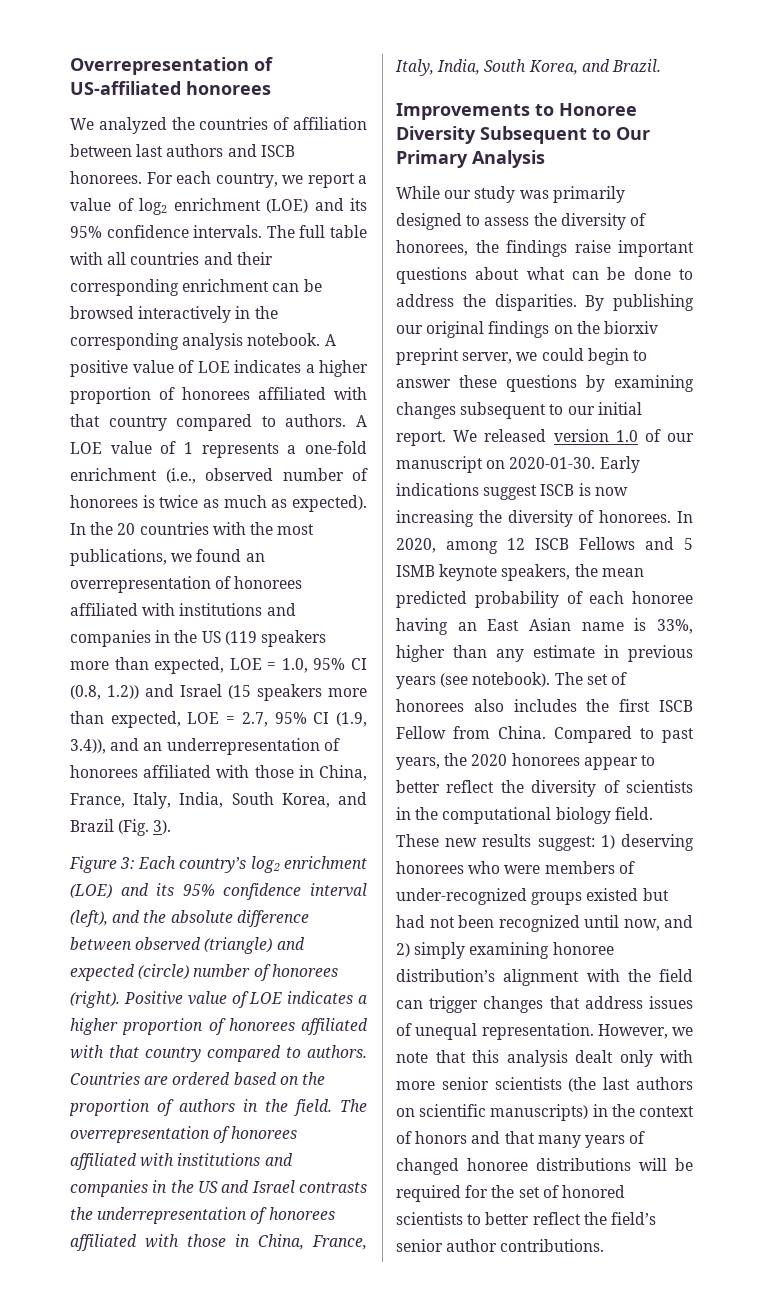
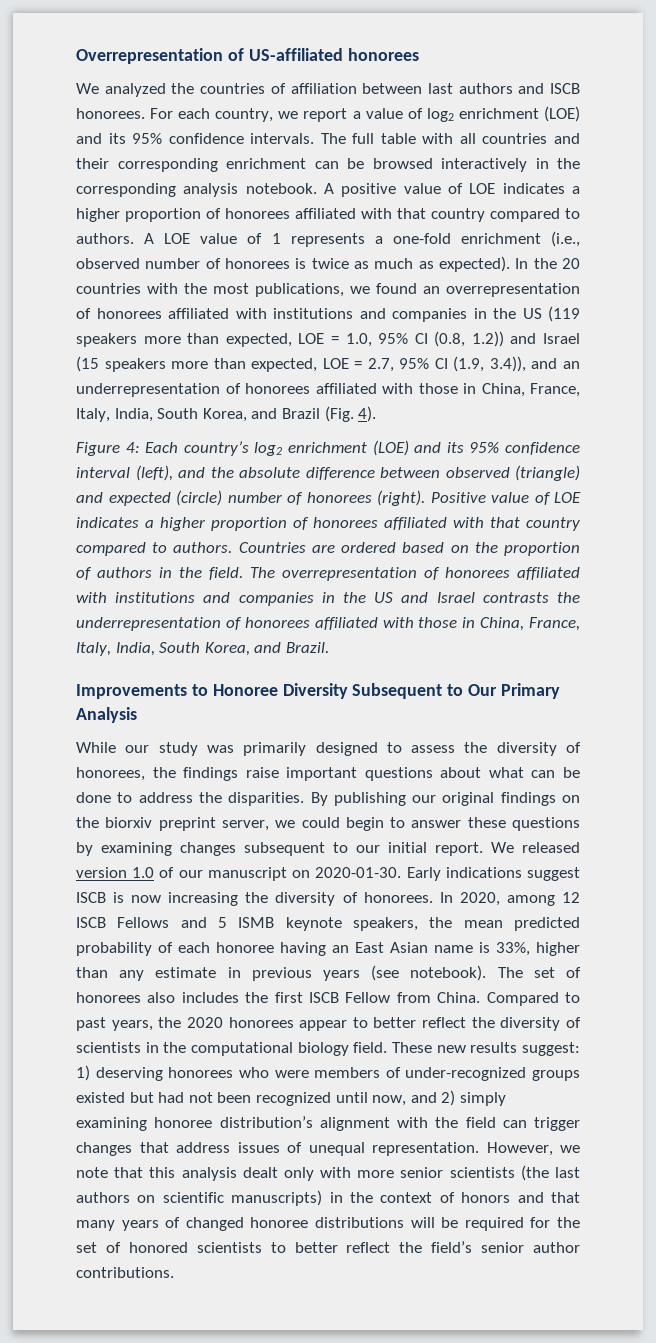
- In the 20 countries with the most publications, we found an overrepresentation of honorees affiliated with institutions and companies in the US (119 speakers more than expected, LOE = 1.0, 95% CI (0.8, 1.2)) and Israel (15 speakers more than expected, LOE = 2.7, 95% CI (1.9, 3.4)), and an underrepresentation of honorees affiliated with those in China, France, Italy, India, South Korea, and Brazil (Fig. 3).
+ In the 20 countries with the most publications, we found an overrepresentation of honorees affiliated with institutions and companies in the US (119 speakers more than expected, LOE = 1.0, 95% CI (0.8, 1.2)) and Israel (15 speakers more than expected, LOE = 2.7, 95% CI (1.9, 3.4)), and an underrepresentation of honorees affiliated with those in China, France, Italy, India, South Korea, and Brazil (Fig. 4).
- Figure 3: Each country’s log2 enrichment (LOE) and its 95% confidence interval (left), and the absolute difference between observed (triangle) and expected (circle) number of honorees (right).
+ Figure 4: Each country’s log2 enrichment (LOE) and its 95% confidence interval (left), and the absolute difference between observed (triangle) and expected (circle) number of honorees (right).

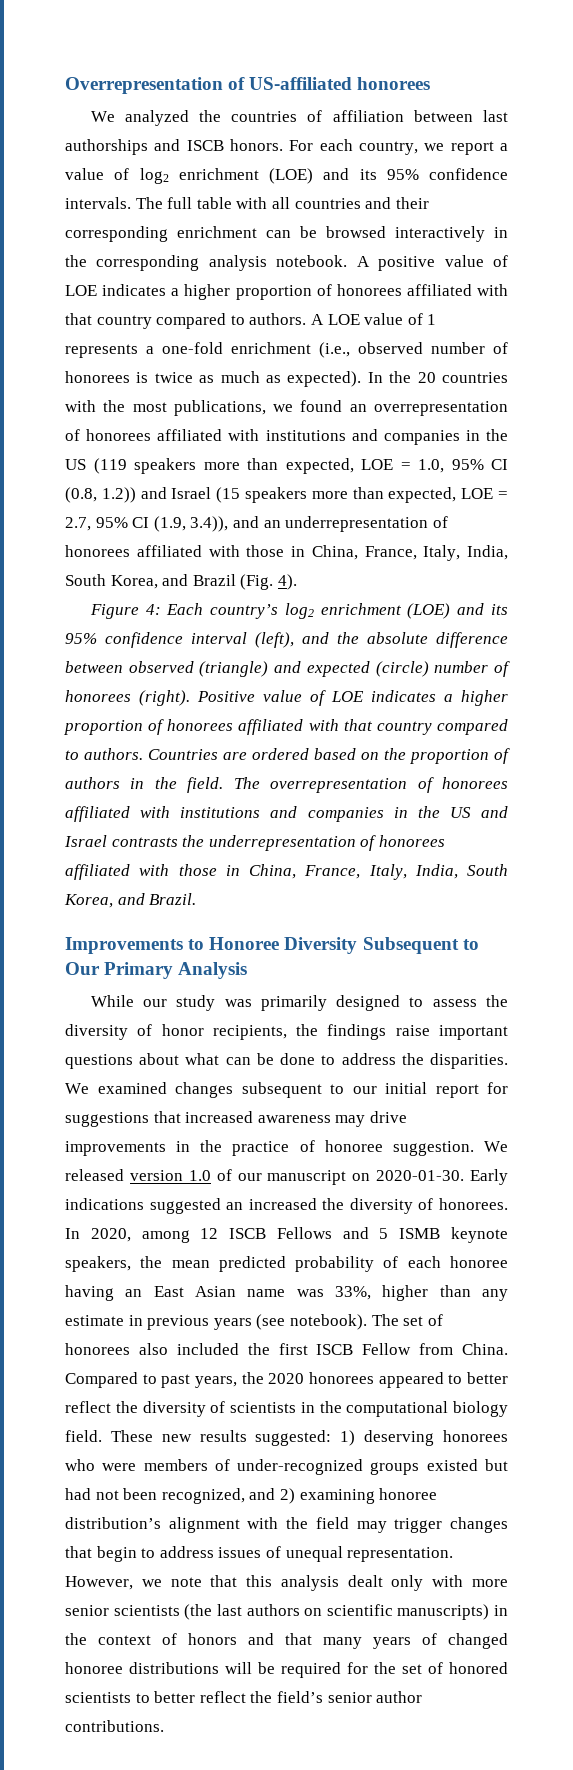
- We analyzed the countries of affiliation between last authors and ISCB honorees.
+ We analyzed the countries of affiliation between last authorships and ISCB honors.
- While our study was primarily designed to assess the diversity of honorees, the findings raise important questions about what can be done to address the disparities.
+ While our study was primarily designed to assess the diversity of honor recipients, the findings raise important questions about what can be done to address the disparities.
- By publishing our original findings on the biorxiv preprint server, we could begin to answer these questions by examining changes subsequent to our initial report.
+ We examined changes subsequent to our initial report for suggestions that increased awareness may drive improvements in the practice of honoree suggestion.
- Early indications suggest ISCB is now increasing the diversity of honorees.
+ Early indications suggested an increased the diversity of honorees.
- In 2020, among 12 ISCB Fellows and 5 ISMB keynote speakers, the mean predicted probability of each honoree having an East Asian name is 33%, higher than any estimate in previous years (see notebook).
+ In 2020, among 12 ISCB Fellows and 5 ISMB keynote speakers, the mean predicted probability of each honoree having an East Asian name was 33%, higher than any estimate in previous years (see notebook).
- The set of honorees also includes the first ISCB Fellow from China.
+ The set of honorees also included the first ISCB Fellow from China.
- Compared to past years, the 2020 honorees appear to better reflect the diversity of scientists in the computational biology field.
+ Compared to past years, the 2020 honorees appeared to better reflect the diversity of scientists in the computational biology field.
- These new results suggest: 1) deserving honorees who were members of under-recognized groups existed but had not been recognized until now, and 2) simply examining honoree distribution’s alignment with the field can trigger changes that address issues of unequal representation.
+ These new results suggested: 1) deserving honorees who were members of under-recognized groups existed but had not been recognized, and 2) examining honoree distribution’s alignment with the field may trigger changes that begin to address issues of unequal representation.

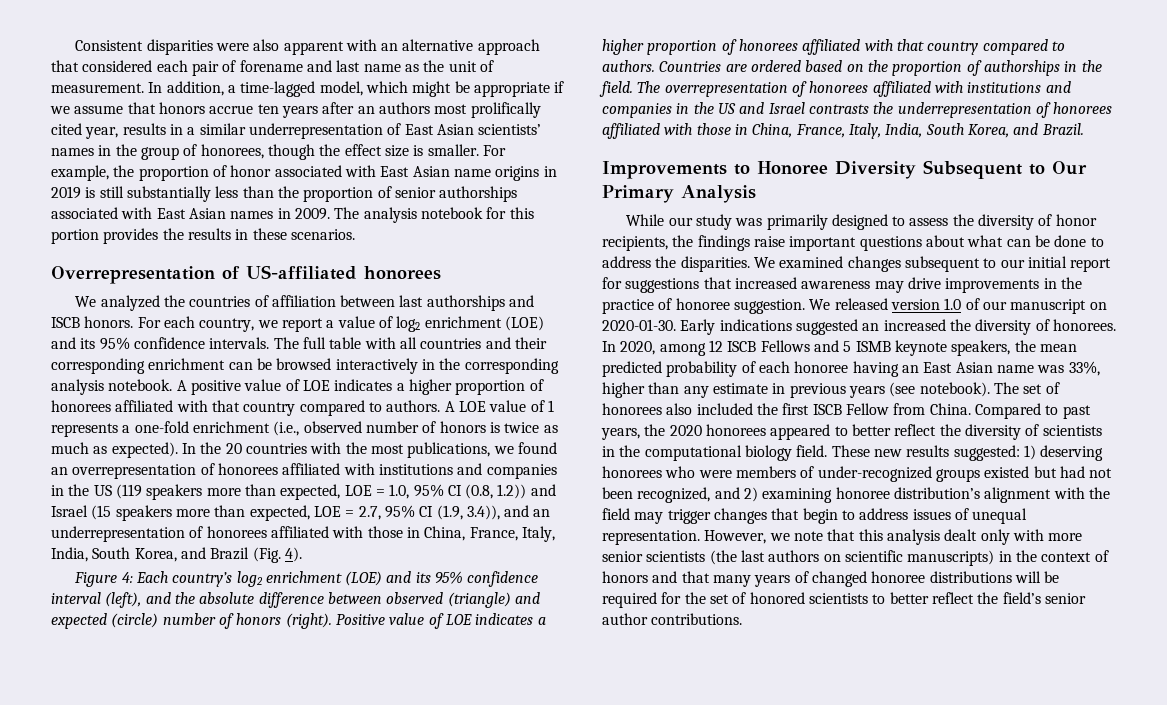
+ Consistent disparities were also apparent with an alternative approach that considered each pair of forename and last name as the unit of measurement. In addition, a time-lagged model, which might be appropriate if we assume that honors accrue ten years after an authors most prolifically cited year, results in a similar underrepresentation of East Asian scientists’ names in the group of honorees, though the effect size is smaller. For example, the proportion of honor associated with East Asian name origins in 2019 is still substantially less than the proportion of senior authorships associated with East Asian names in 2009. The analysis notebook for this portion provides the results in these scenarios.
- A LOE value of 1 represents a one-fold enrichment (i.e., observed number of honorees is twice as much as expected).
+ A LOE value of 1 represents a one-fold enrichment (i.e., observed number of honors is twice as much as expected).
- Figure 4: Each country’s log2 enrichment (LOE) and its 95% confidence interval (left), and the absolute difference between observed (triangle) and expected (circle) number of honorees (right).
+ Figure 4: Each country’s log2 enrichment (LOE) and its 95% confidence interval (left), and the absolute difference between observed (triangle) and expected (circle) number of honors (right).
- Countries are ordered based on the proportion of authors in the field.
+ Countries are ordered based on the proportion of authorships in the field.

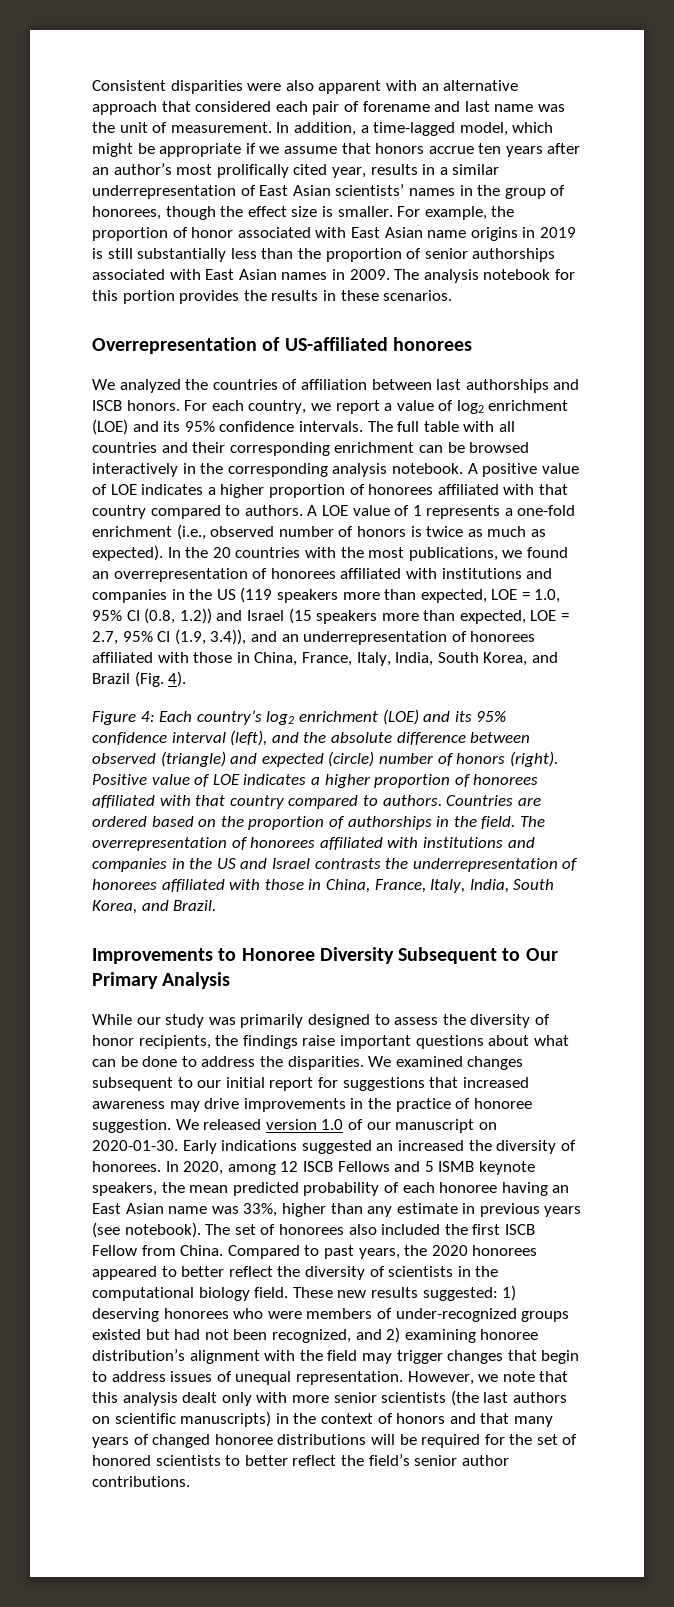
- Consistent disparities were also apparent with an alternative approach that considered each pair of forename and last name as the unit of measurement.
+ Consistent disparities were also apparent with an alternative approach that considered each pair of forename and last name was the unit of measurement.
- In addition, a time-lagged model, which might be appropriate if we assume that honors accrue ten years after an authors most prolifically cited year, results in a similar underrepresentation of East Asian scientists’ names in the group of honorees, though the effect size is smaller.
+ In addition, a time-lagged model, which might be appropriate if we assume that honors accrue ten years after an author’s most prolifically cited year, results in a similar underrepresentation of East Asian scientists’ names in the group of honorees, though the effect size is smaller.

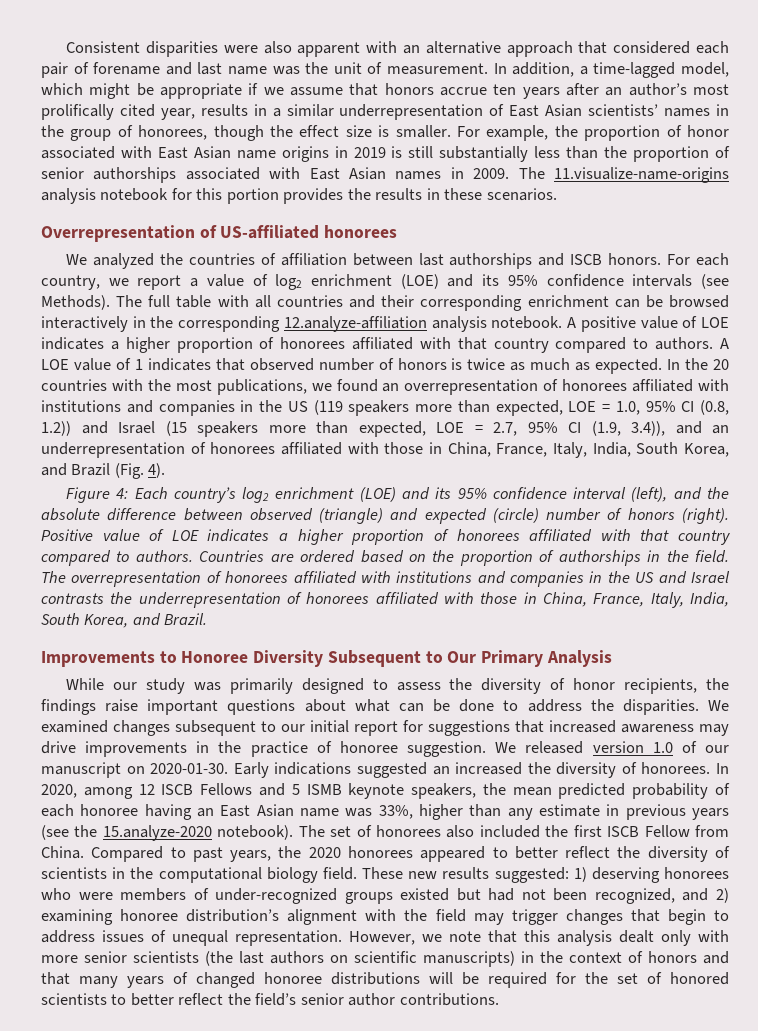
- The analysis notebook for this portion provides the results in these scenarios.
+ The 11.visualize-name-origins analysis notebook for this portion provides the results in these scenarios.
- For each country, we report a value of log2 enrichment (LOE) and its 95% confidence intervals.
+ For each country, we report a value of log2 enrichment (LOE) and its 95% confidence intervals (see Methods).
- The full table with all countries and their corresponding enrichment can be browsed interactively in the corresponding analysis notebook.
+ The full table with all countries and their corresponding enrichment can be browsed interactively in the corresponding 12.analyze-affiliation analysis notebook.
- A LOE value of 1 represents a one-fold enrichment (i.e., observed number of honors is twice as much as expected).
+ A LOE value of 1 indicates that observed number of honors is twice as much as expected.
- In 2020, among 12 ISCB Fellows and 5 ISMB keynote speakers, the mean predicted probability of each honoree having an East Asian name was 33%, higher than any estimate in previous years (see notebook).
+ In 2020, among 12 ISCB Fellows and 5 ISMB keynote speakers, the mean predicted probability of each honoree having an East Asian name was 33%, higher than any estimate in previous years (see the 15.analyze-2020 notebook).

